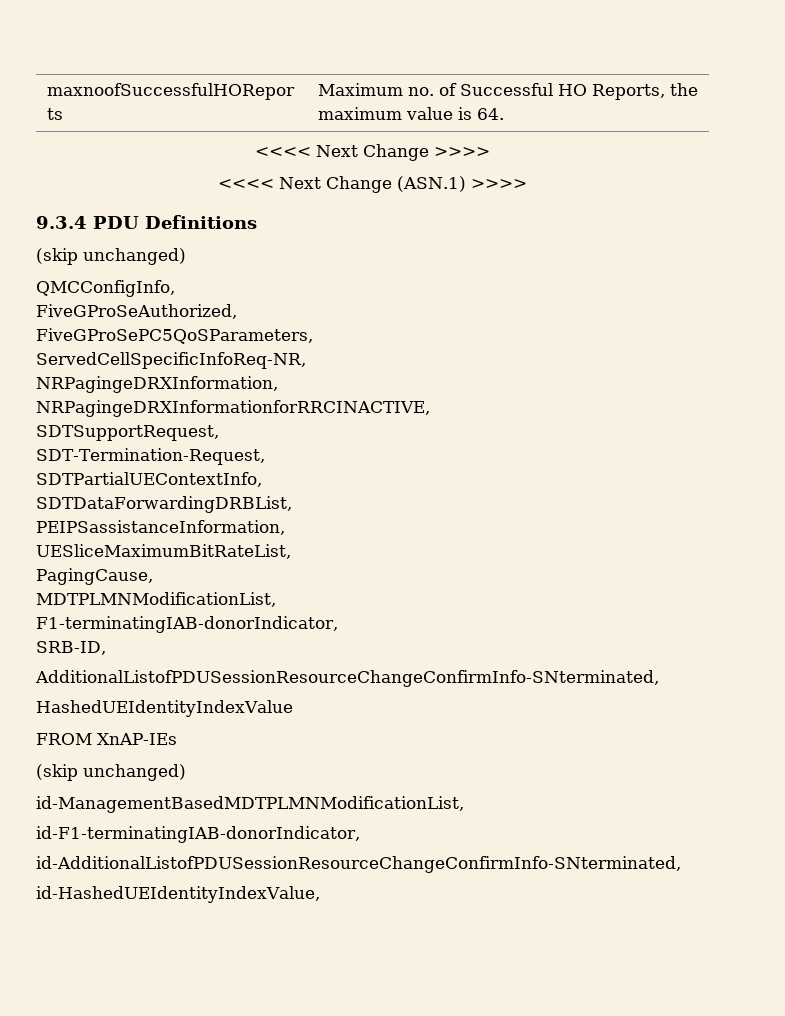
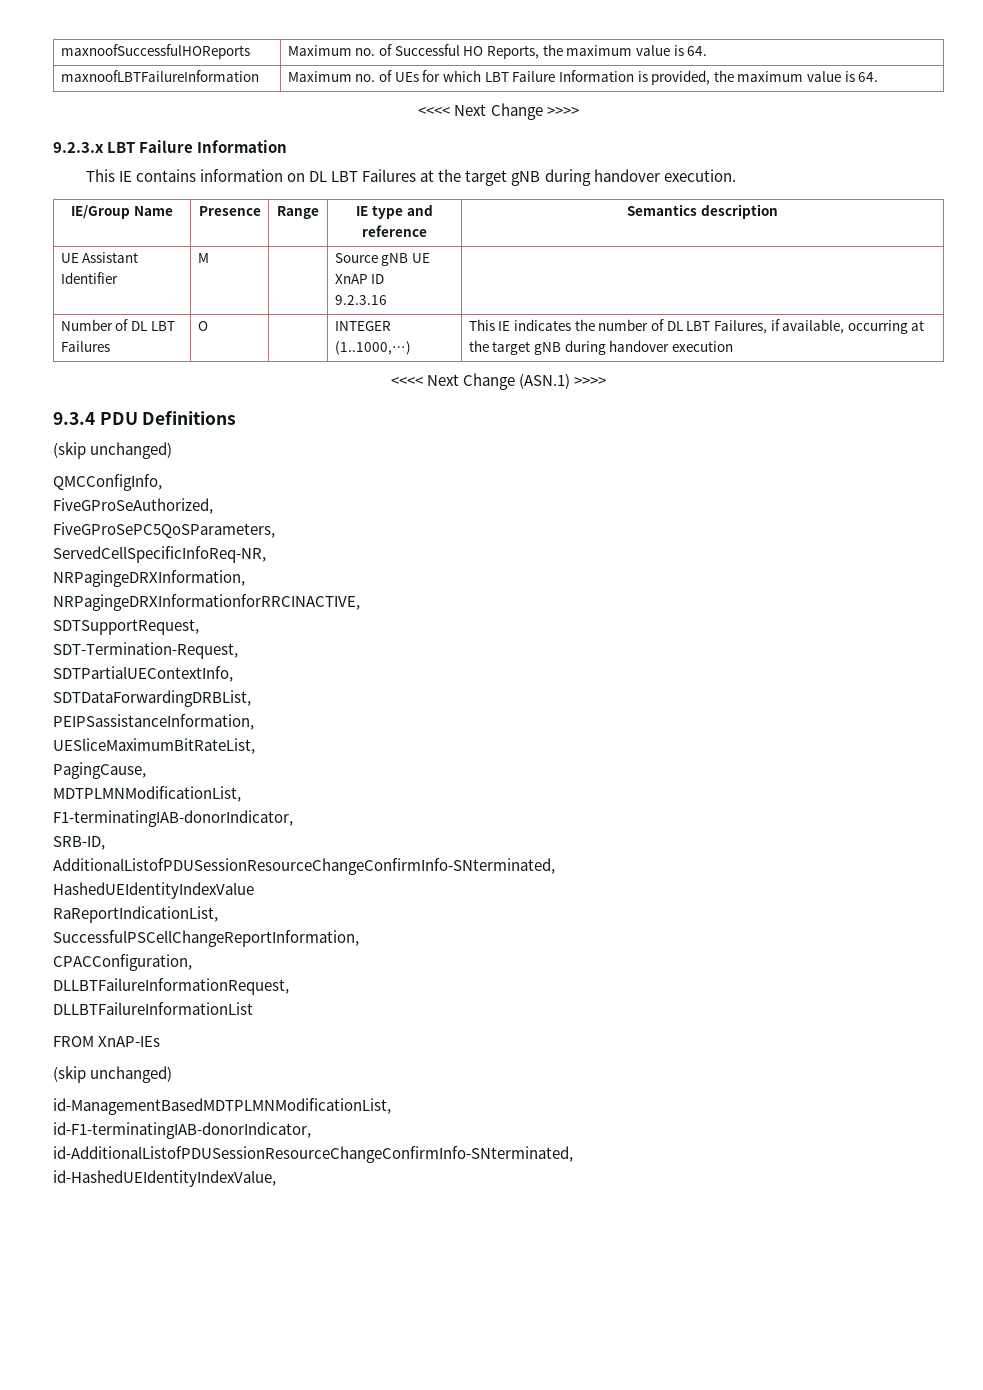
+ maxnoofLBTFailureInformation | Maximum no. of UEs for which LBT Failure Information is provided, the maximum value is 64.
  <<<< Next Change >>>>
+ 9.2.3.x LBT Failure Information
+ This IE contains information on DL LBT Failures at the target gNB during handover execution.
+ IE/Group Name | Presence | Range | IE type and reference | Semantics description
+ UE Assistant Identifier | M | | Source gNB UE XnAP ID
+ 9.2.3.16 |
+ Number of DL LBT Failures | O | | INTEGER (1..1000,…) | This IE indicates the number of DL LBT Failures, if available, occurring at the target gNB during handover execution
+ RaReportIndicationList,
+ SuccessfulPSCellChangeReportInformation,
+ CPACConfiguration,
+ DLLBTFailureInformationRequest,
+ DLLBTFailureInformationList

